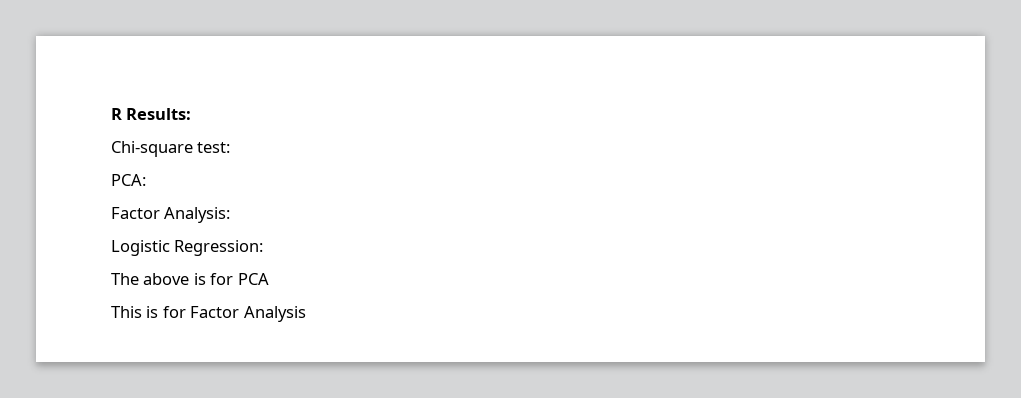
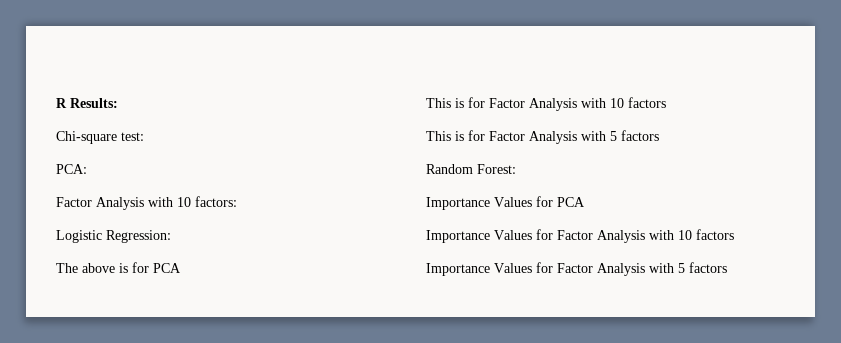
- Factor Analysis:
+ Factor Analysis with 10 factors:
- This is for Factor Analysis
+ This is for Factor Analysis with 10 factors
+ This is for Factor Analysis with 5 factors
+ Random Forest:
+ Importance Values for PCA
+ Importance Values for Factor Analysis with 10 factors
+ Importance Values for Factor Analysis with 5 factors

